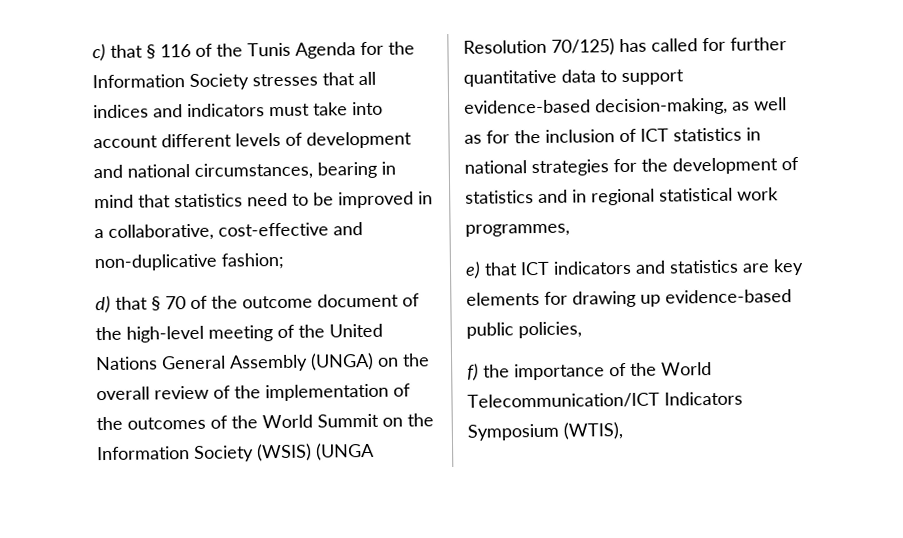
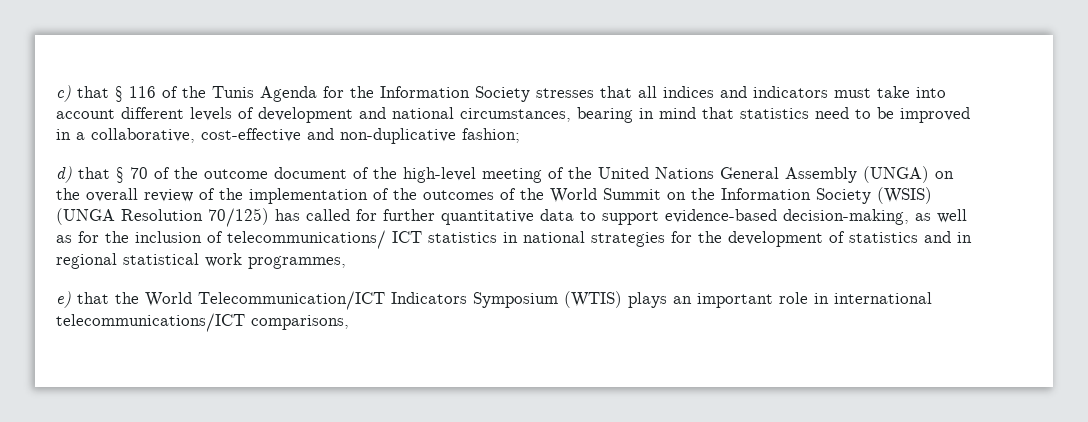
- d) that § 70 of the outcome document of the high-level meeting of the United Nations General Assembly (UNGA) on the overall review of the implementation of the outcomes of the World Summit on the Information Society (WSIS) (UNGA Resolution 70/125) has called for further quantitative data to support evidence-based decision-making, as well as for the inclusion of ICT statistics in national strategies for the development of statistics and in regional statistical work programmes,
+ d) that § 70 of the outcome document of the high-level meeting of the United Nations General Assembly (UNGA) on the overall review of the implementation of the outcomes of the World Summit on the Information Society (WSIS) (UNGA Resolution 70/125) has called for further quantitative data to support evidence-based decision-making, as well as for the inclusion of telecommunications/ ICT statistics in national strategies for the development of statistics and in regional statistical work programmes,
- e) that ICT indicators and statistics are key elements for drawing up evidence-based public policies,
- f) the importance of the World Telecommunication/ICT Indicators Symposium (WTIS),
+ e) that the World Telecommunication/ICT Indicators Symposium (WTIS) plays an important role in international telecommunications/ICT comparisons,

